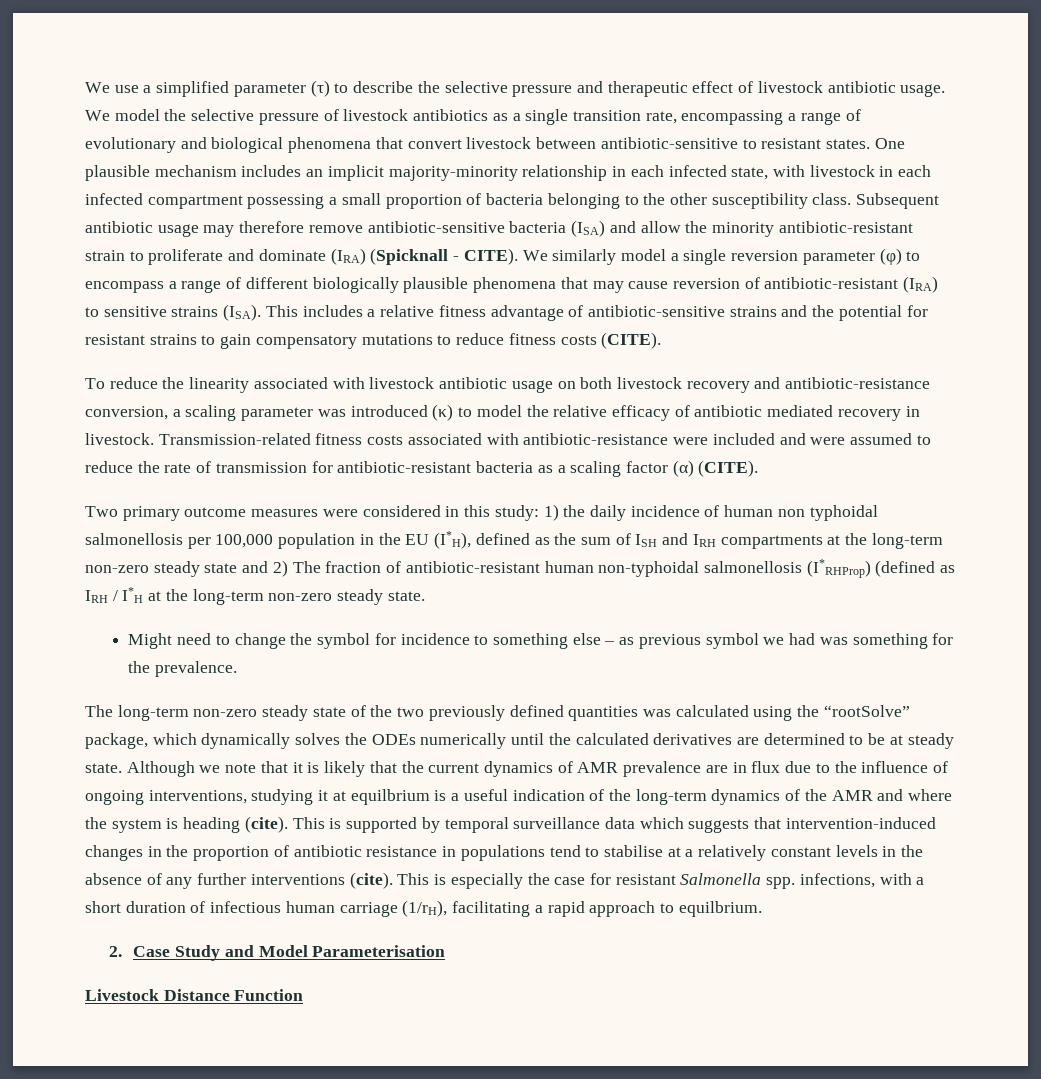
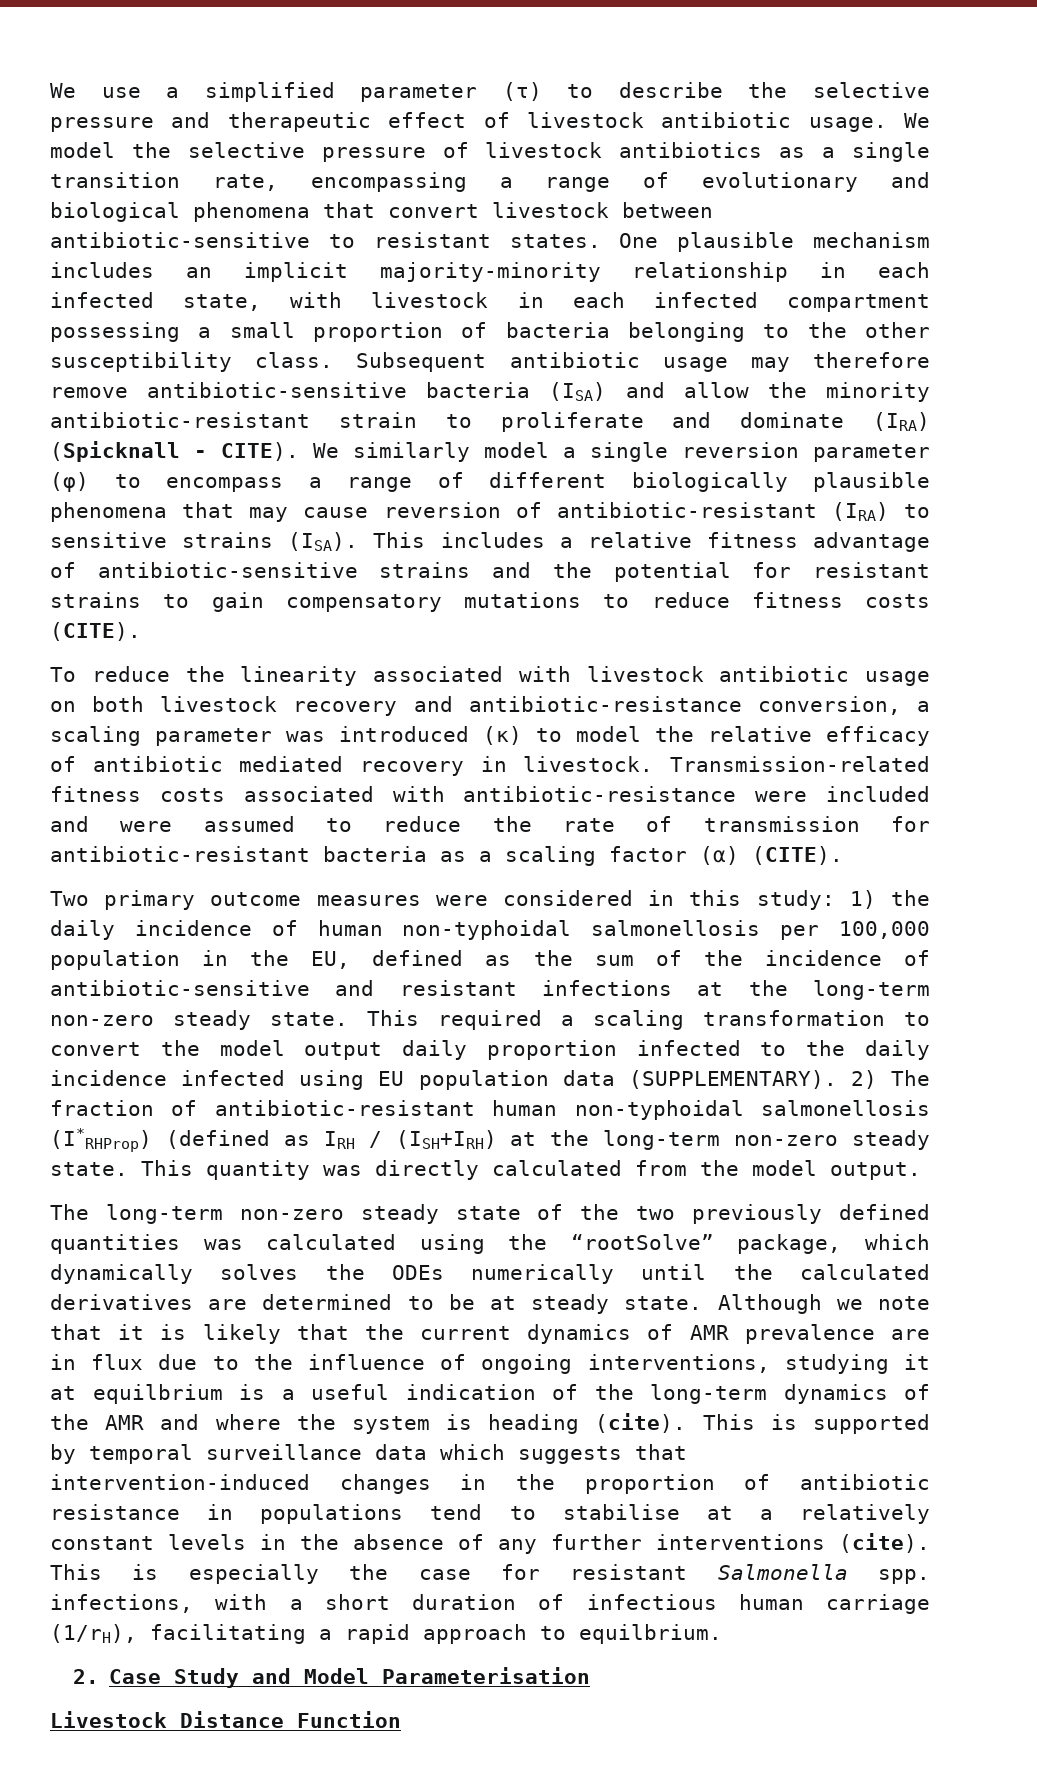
- Two primary outcome measures were considered in this study: 1) the daily incidence of human non typhoidal salmonellosis per 100,000 population in the EU (I*H), defined as the sum of ISH and IRH compartments at the long-term non-zero steady state and 2) The fraction of antibiotic-resistant human non-typhoidal salmonellosis (I*RHProp) (defined as IRH / I*H at the long-term non-zero steady state.
- Might need to change the symbol for incidence to something else – as previous symbol we had was something for the prevalence.
+ Two primary outcome measures were considered in this study: 1) the daily incidence of human non-typhoidal salmonellosis per 100,000 population in the EU, defined as the sum of the incidence of antibiotic-sensitive and resistant infections at the long-term non-zero steady state. This required a scaling transformation to convert the model output daily proportion infected to the daily incidence infected using EU population data (SUPPLEMENTARY). 2) The fraction of antibiotic-resistant human non-typhoidal salmonellosis (I*RHProp) (defined as IRH / (ISH+IRH) at the long-term non-zero steady state. This quantity was directly calculated from the model output.

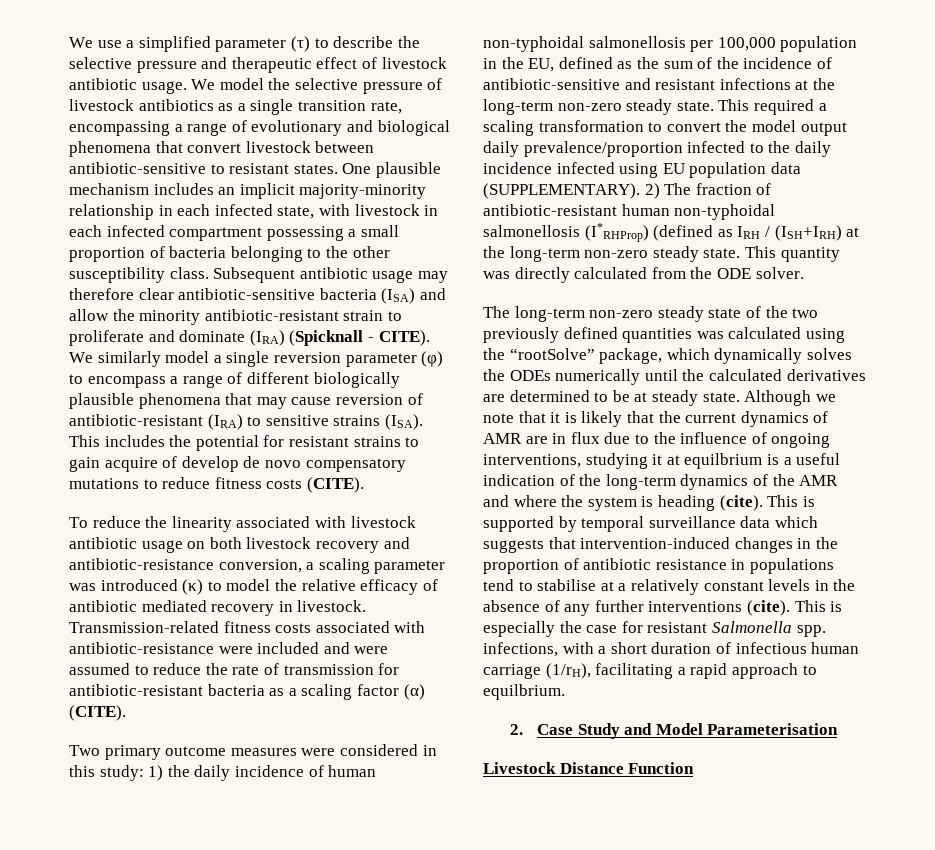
- Subsequent antibiotic usage may therefore remove antibiotic-sensitive bacteria (ISA) and allow the minority antibiotic-resistant strain to proliferate and dominate (IRA) (Spicknall - CITE).
+ Subsequent antibiotic usage may therefore clear antibiotic-sensitive bacteria (ISA) and allow the minority antibiotic-resistant strain to proliferate and dominate (IRA) (Spicknall - CITE).
- This includes a relative fitness advantage of antibiotic-sensitive strains and the potential for resistant strains to gain compensatory mutations to reduce fitness costs (CITE).
+ This includes the potential for resistant strains to gain acquire of develop de novo compensatory mutations to reduce fitness costs (CITE).
- This required a scaling transformation to convert the model output daily proportion infected to the daily incidence infected using EU population data (SUPPLEMENTARY).
+ This required a scaling transformation to convert the model output daily prevalence/proportion infected to the daily incidence infected using EU population data (SUPPLEMENTARY).
- This quantity was directly calculated from the model output.
+ This quantity was directly calculated from the ODE solver.
- Although we note that it is likely that the current dynamics of AMR prevalence are in flux due to the influence of ongoing interventions, studying it at equilbrium is a useful indication of the long-term dynamics of the AMR and where the system is heading (cite).
+ Although we note that it is likely that the current dynamics of AMR are in flux due to the influence of ongoing interventions, studying it at equilbrium is a useful indication of the long-term dynamics of the AMR and where the system is heading (cite).

